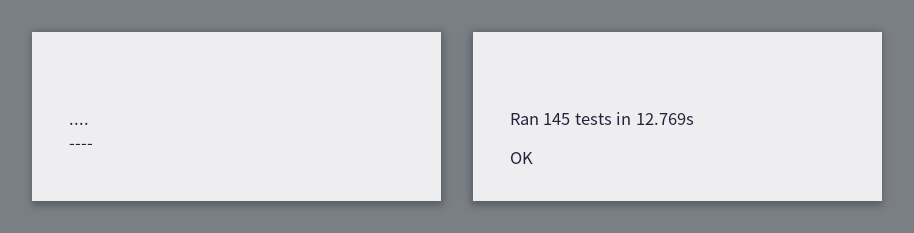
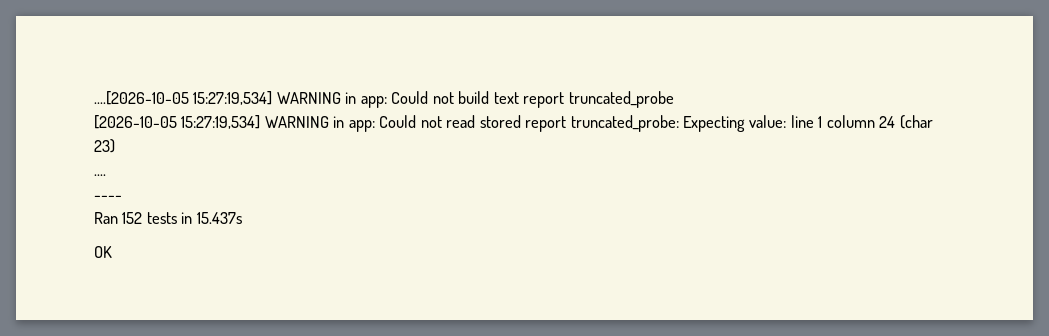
+ ....[2026-10-05 15:27:19,534] WARNING in app: Could not build text report truncated_probe
+ [2026-10-05 15:27:19,534] WARNING in app: Could not read stored report truncated_probe: Expecting value: line 1 column 24 (char 23)
- Ran 145 tests in 12.769s
+ Ran 152 tests in 15.437s

